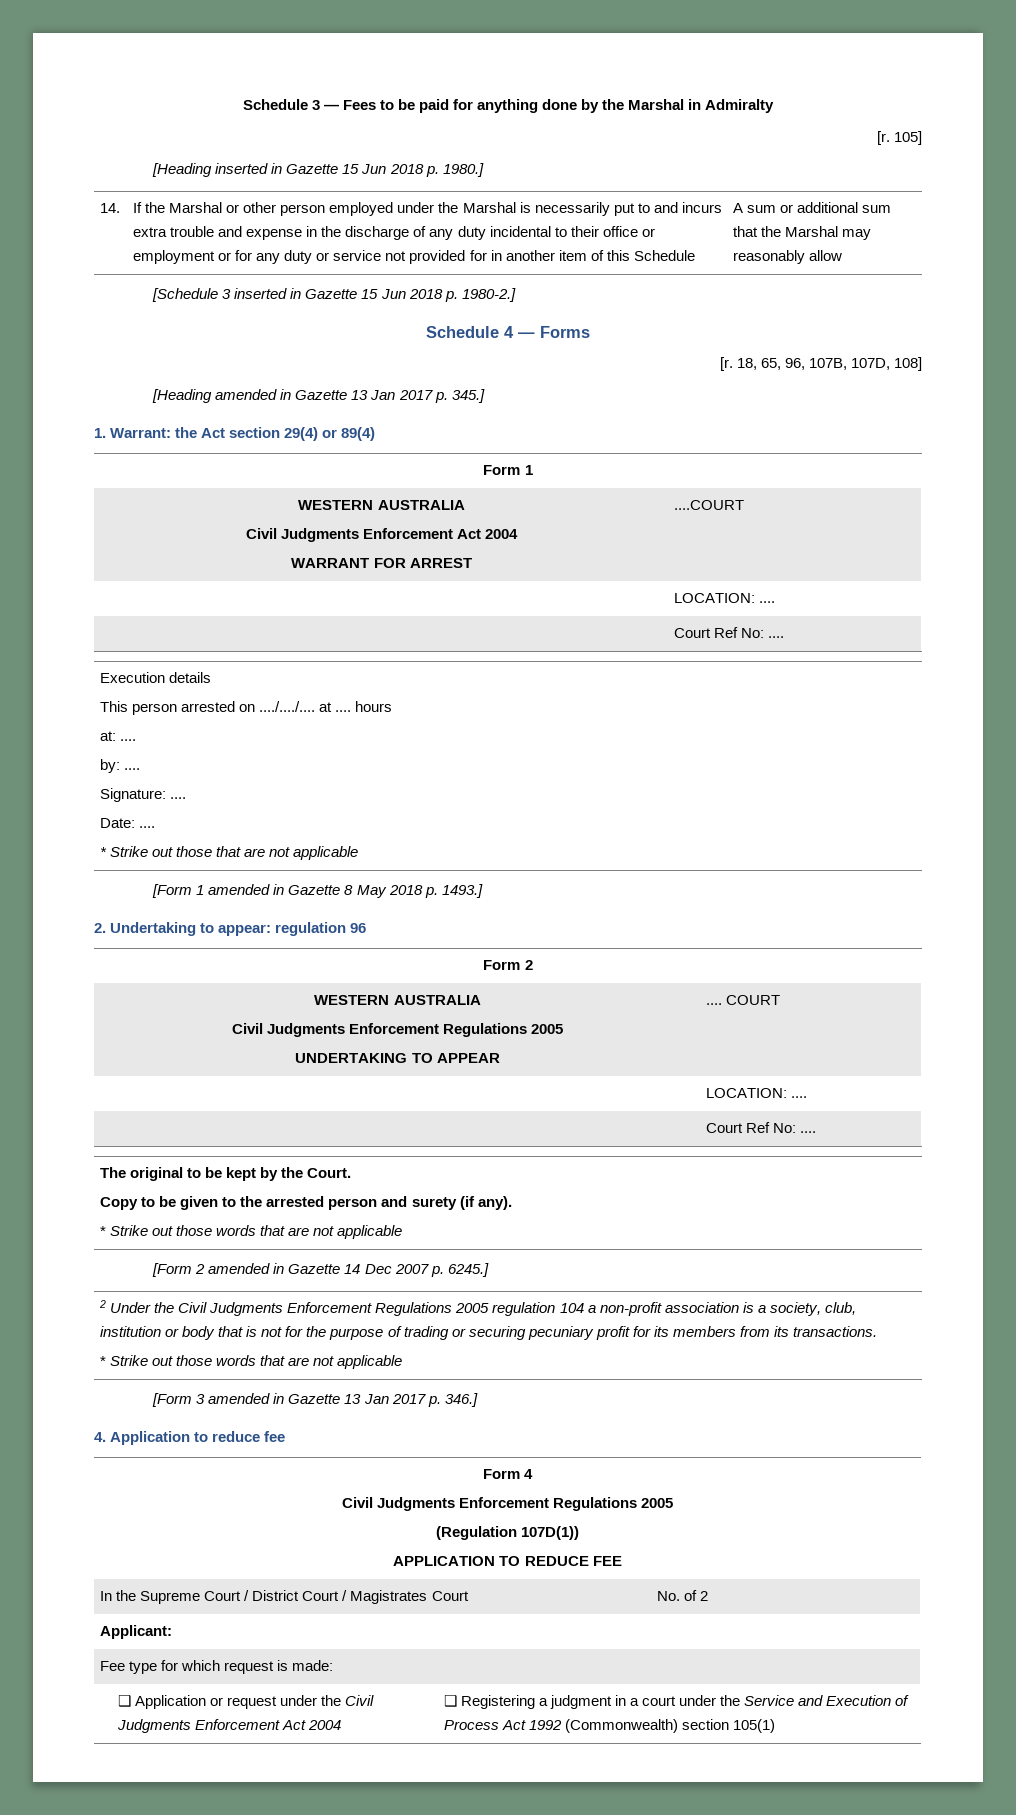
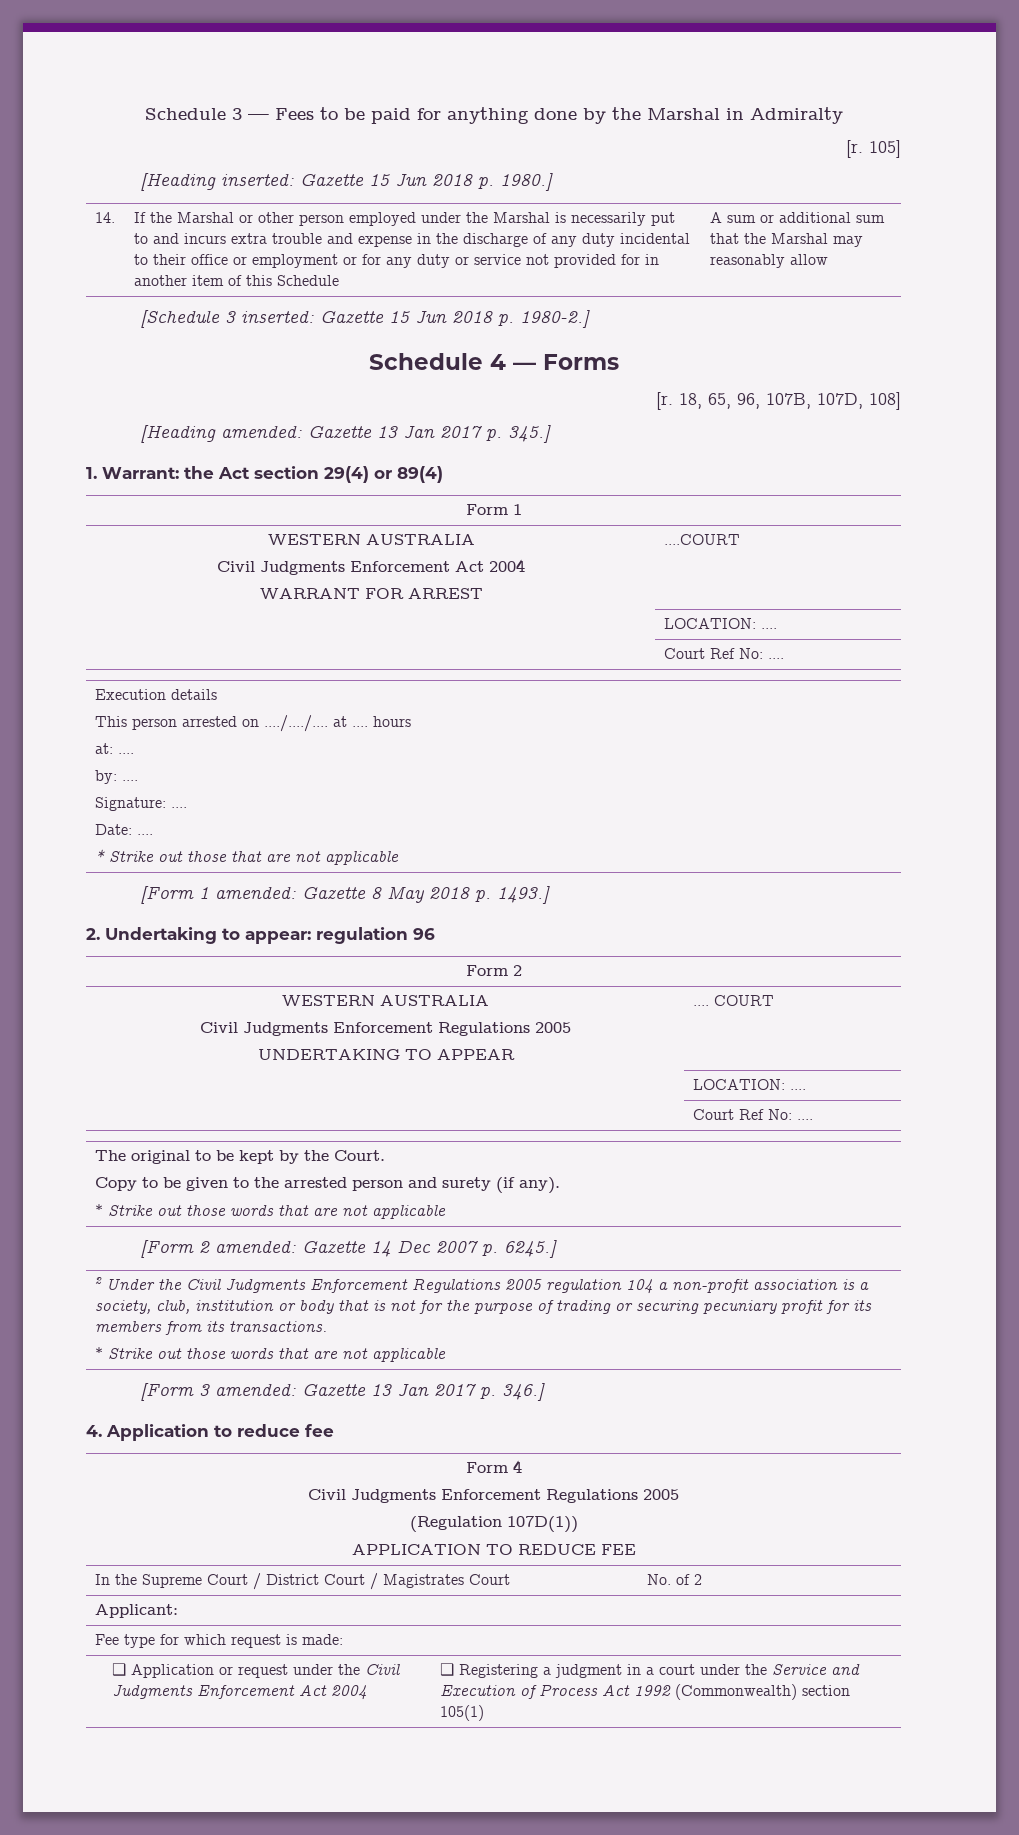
- [Heading inserted in Gazette 15 Jun 2018 p. 1980.]
+ [Heading inserted: Gazette 15 Jun 2018 p. 1980.]
- [Schedule 3 inserted in Gazette 15 Jun 2018 p. 1980-2.]
+ [Schedule 3 inserted: Gazette 15 Jun 2018 p. 1980-2.]
- [Heading amended in Gazette 13 Jan 2017 p. 345.]
+ [Heading amended: Gazette 13 Jan 2017 p. 345.]
- [Form 1 amended in Gazette 8 May 2018 p. 1493.]
+ [Form 1 amended: Gazette 8 May 2018 p. 1493.]
- [Form 2 amended in Gazette 14 Dec 2007 p. 6245.]
+ [Form 2 amended: Gazette 14 Dec 2007 p. 6245.]
- [Form 3 amended in Gazette 13 Jan 2017 p. 346.]
+ [Form 3 amended: Gazette 13 Jan 2017 p. 346.]

